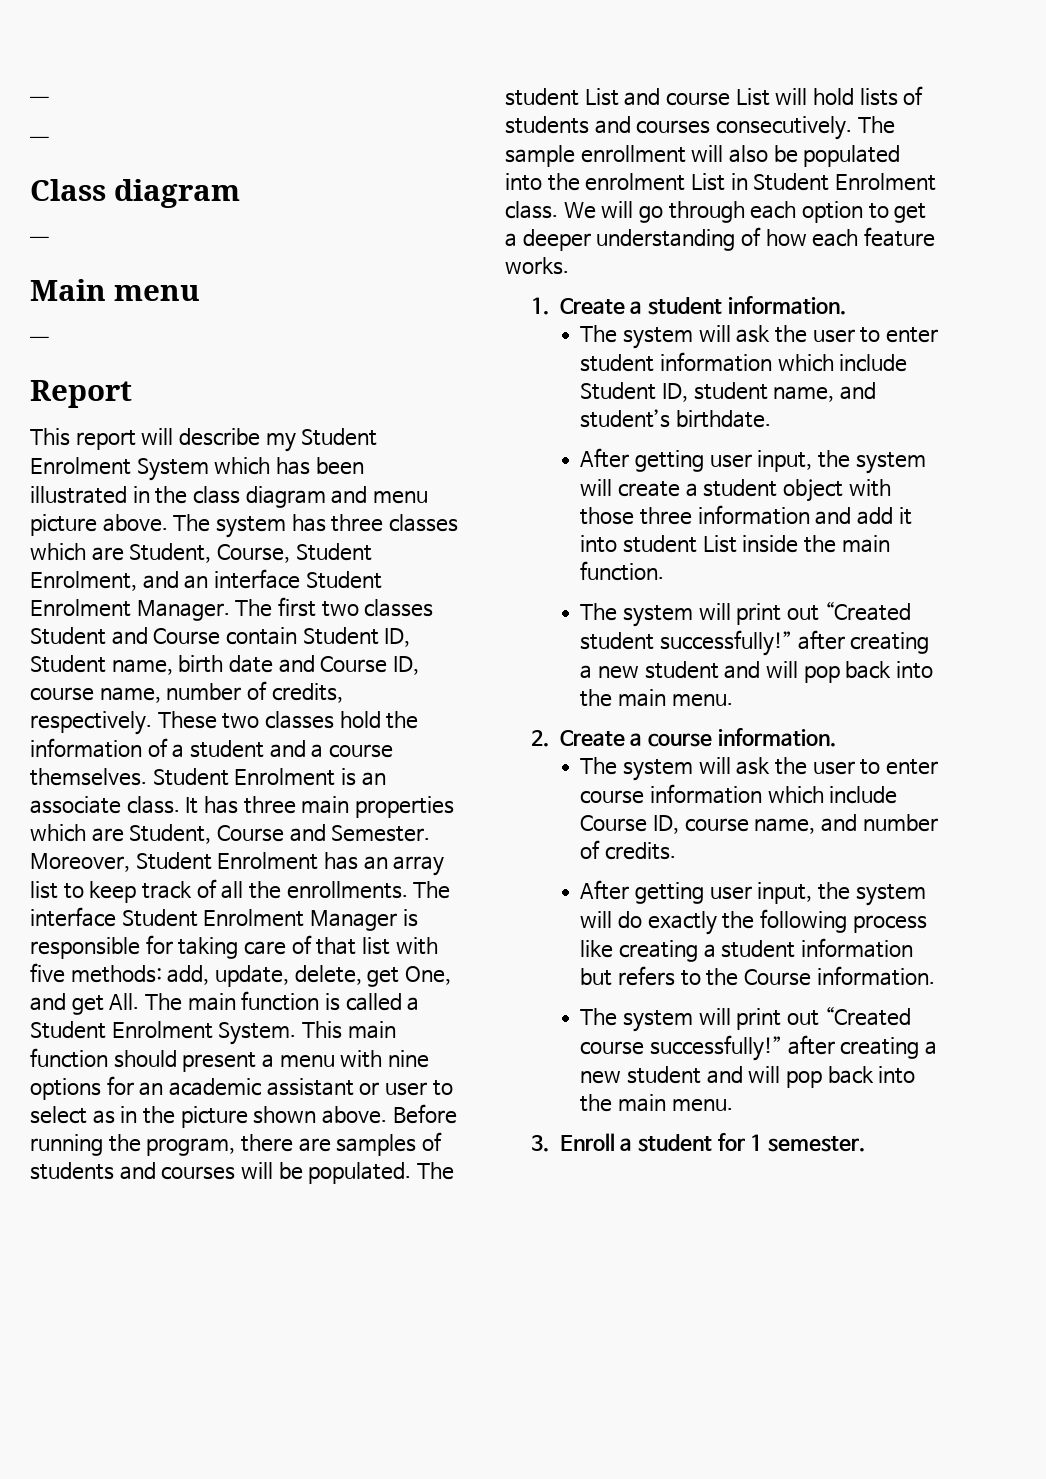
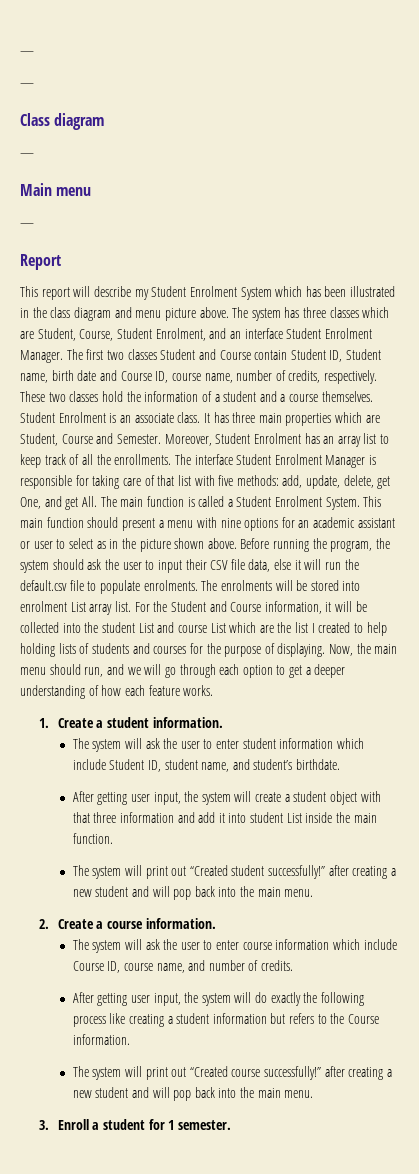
- Before running the program, there are samples of students and courses will be populated. The student List and course List will hold lists of students and courses consecutively. The sample enrollment will also be populated into the enrolment List in Student Enrolment class. We will go through each option to get a deeper understanding of how each feature works.
+ Before running the program, the system should ask the user to input their CSV file data, else it will run the default.csv file to populate enrolments. The enrolments will be stored into enrolment List array list. For the Student and Course information, it will be collected into the student List and course List which are the list I created to help holding lists of students and courses for the purpose of displaying. Now, the main menu should run, and we will go through each option to get a deeper understanding of how each feature works.
- After getting user input, the system will create a student object with those three information and add it into student List inside the main function.
+ After getting user input, the system will create a student object with that three information and add it into student List inside the main function.

